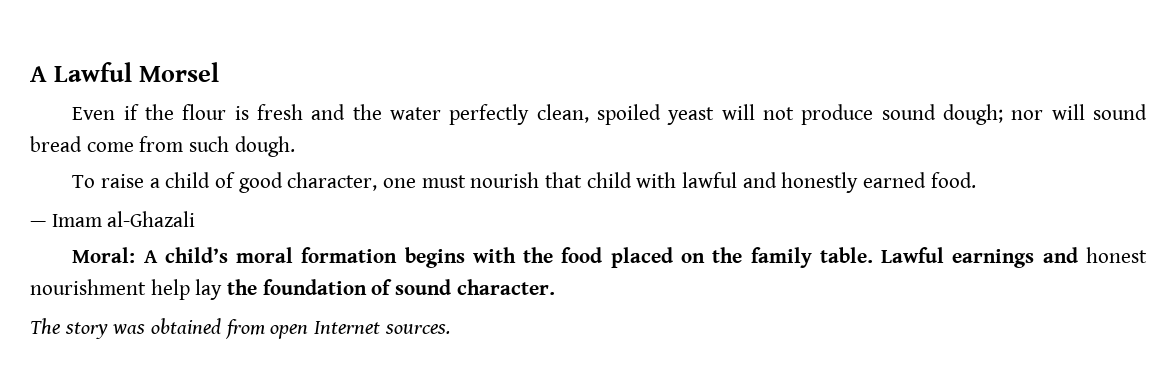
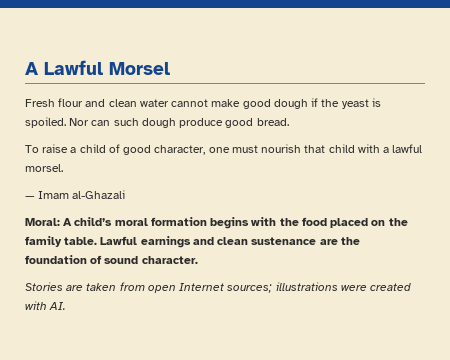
- Even if the flour is fresh and the water perfectly clean, spoiled yeast will not produce sound dough; nor will sound bread come from such dough.
+ Fresh flour and clean water cannot make good dough if the yeast is spoiled. Nor can such dough produce good bread.
- To raise a child of good character, one must nourish that child with lawful and honestly earned food.
+ To raise a child of good character, one must nourish that child with a lawful morsel.
- Lawful earnings and honest nourishment help lay the foundation of sound character.
+ Lawful earnings and clean sustenance are the foundation of sound character.
- The story was obtained from open Internet sources.
+ Stories are taken from open Internet sources; illustrations were created with AI.

